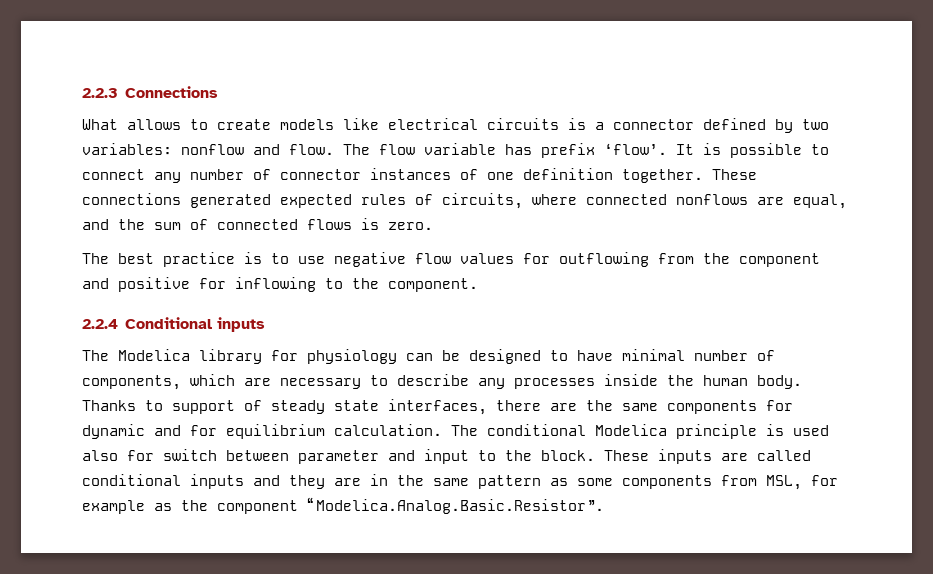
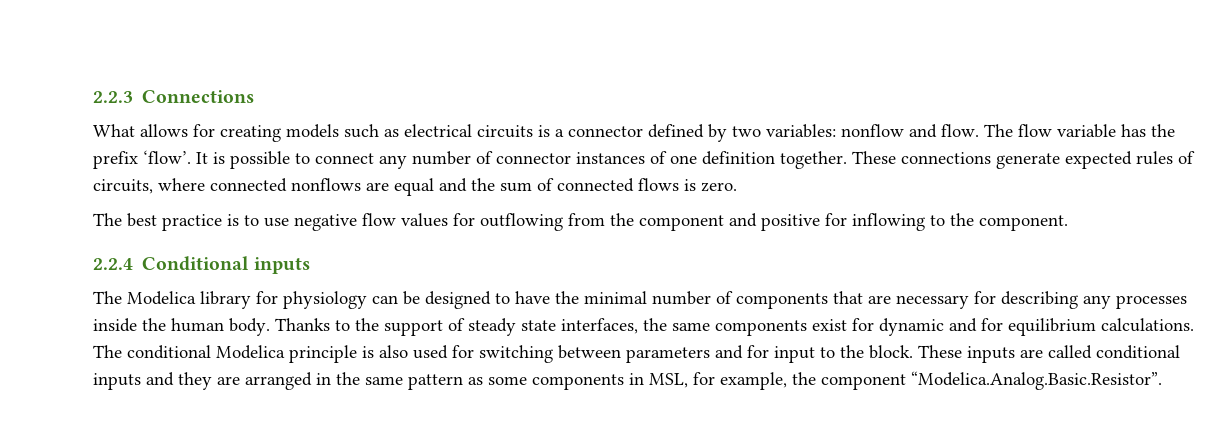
- What allows to create models like electrical circuits is a connector defined by two variables: nonflow and flow.
+ What allows for creating models such as electrical circuits is a connector defined by two variables: nonflow and flow.
- The flow variable has prefix ‘flow’.
+ The flow variable has the prefix ‘flow’.
- These connections generated expected rules of circuits, where connected nonflows are equal, and the sum of connected flows is zero.
+ These connections generate expected rules of circuits, where connected nonflows are equal and the sum of connected flows is zero.
- The Modelica library for physiology can be designed to have minimal number of components, which are necessary to describe any processes inside the human body.
+ The Modelica library for physiology can be designed to have the minimal number of components that are necessary for describing any processes inside the human body.
- Thanks to support of steady state interfaces, there are the same components for dynamic and for equilibrium calculation.
+ Thanks to the support of steady state interfaces, the same components exist for dynamic and for equilibrium calculations.
- The conditional Modelica principle is used also for switch between parameter and input to the block.
+ The conditional Modelica principle is also used for switching between parameters and for input to the block.
- These inputs are called conditional inputs and they are in the same pattern as some components from MSL, for example as the component “Modelica.Analog.Basic.Resistor”.
+ These inputs are called conditional inputs and they are arranged in the same pattern as some components in MSL, for example, the component “Modelica.Analog.Basic.Resistor”.

